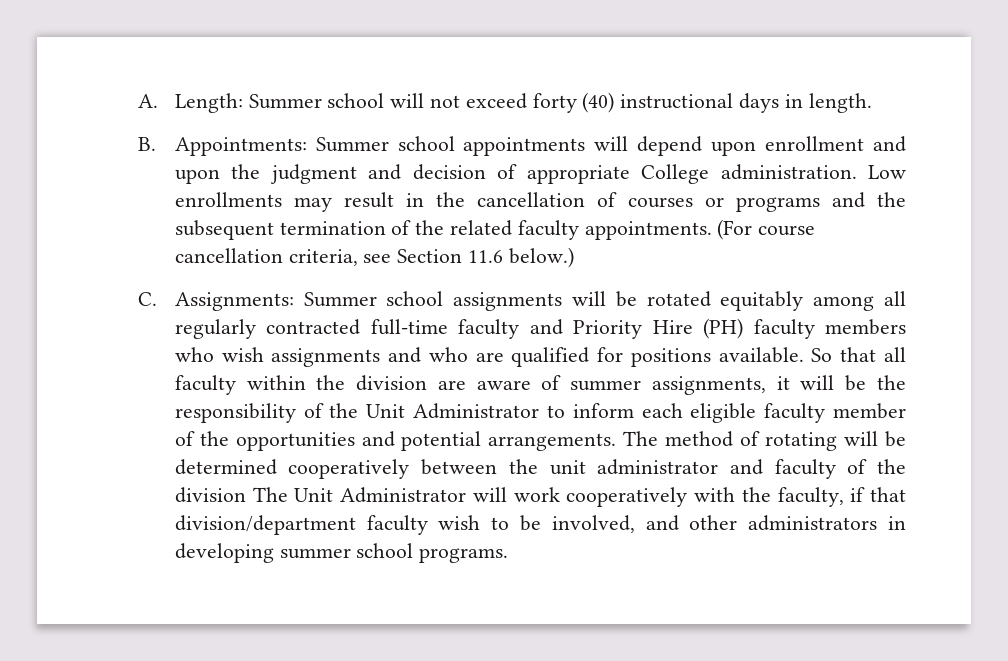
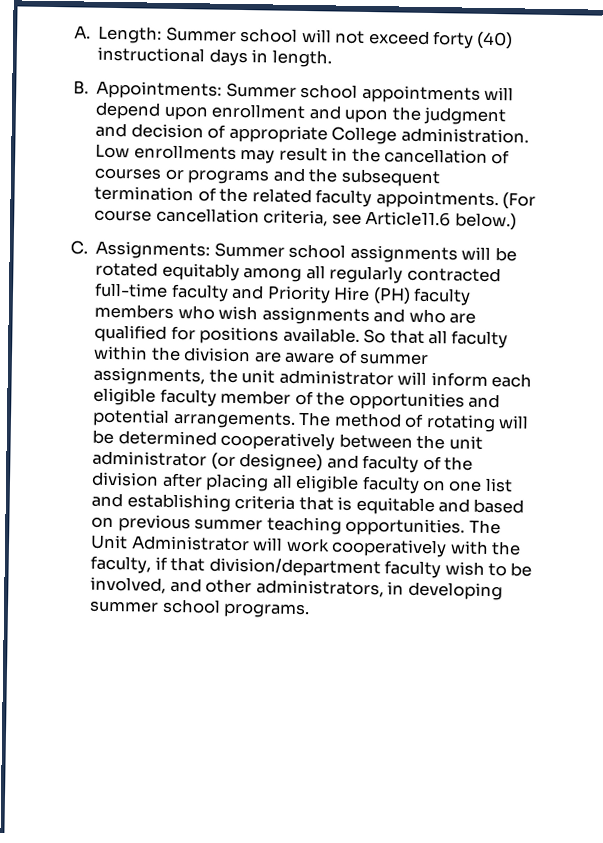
- (For course cancellation criteria, see Section 11.6 below.)
+ (For course cancellation criteria, see Article11.6 below.)
- So that all faculty within the division are aware of summer assignments, it will be the responsibility of the Unit Administrator to inform each eligible faculty member of the opportunities and potential arrangements.
+ So that all faculty within the division are aware of summer assignments, the unit administrator will inform each eligible faculty member of the opportunities and potential arrangements.
- The method of rotating will be determined cooperatively between the unit administrator and faculty of the division The Unit Administrator will work cooperatively with the faculty, if that division/department faculty wish to be involved, and other administrators in developing summer school programs.
+ The method of rotating will be determined cooperatively between the unit administrator (or designee) and faculty of the division after placing all eligible faculty on one list and establishing criteria that is equitable and based on previous summer teaching opportunities. The Unit Administrator will work cooperatively with the faculty, if that division/department faculty wish to be involved, and other administrators, in developing summer school programs.

